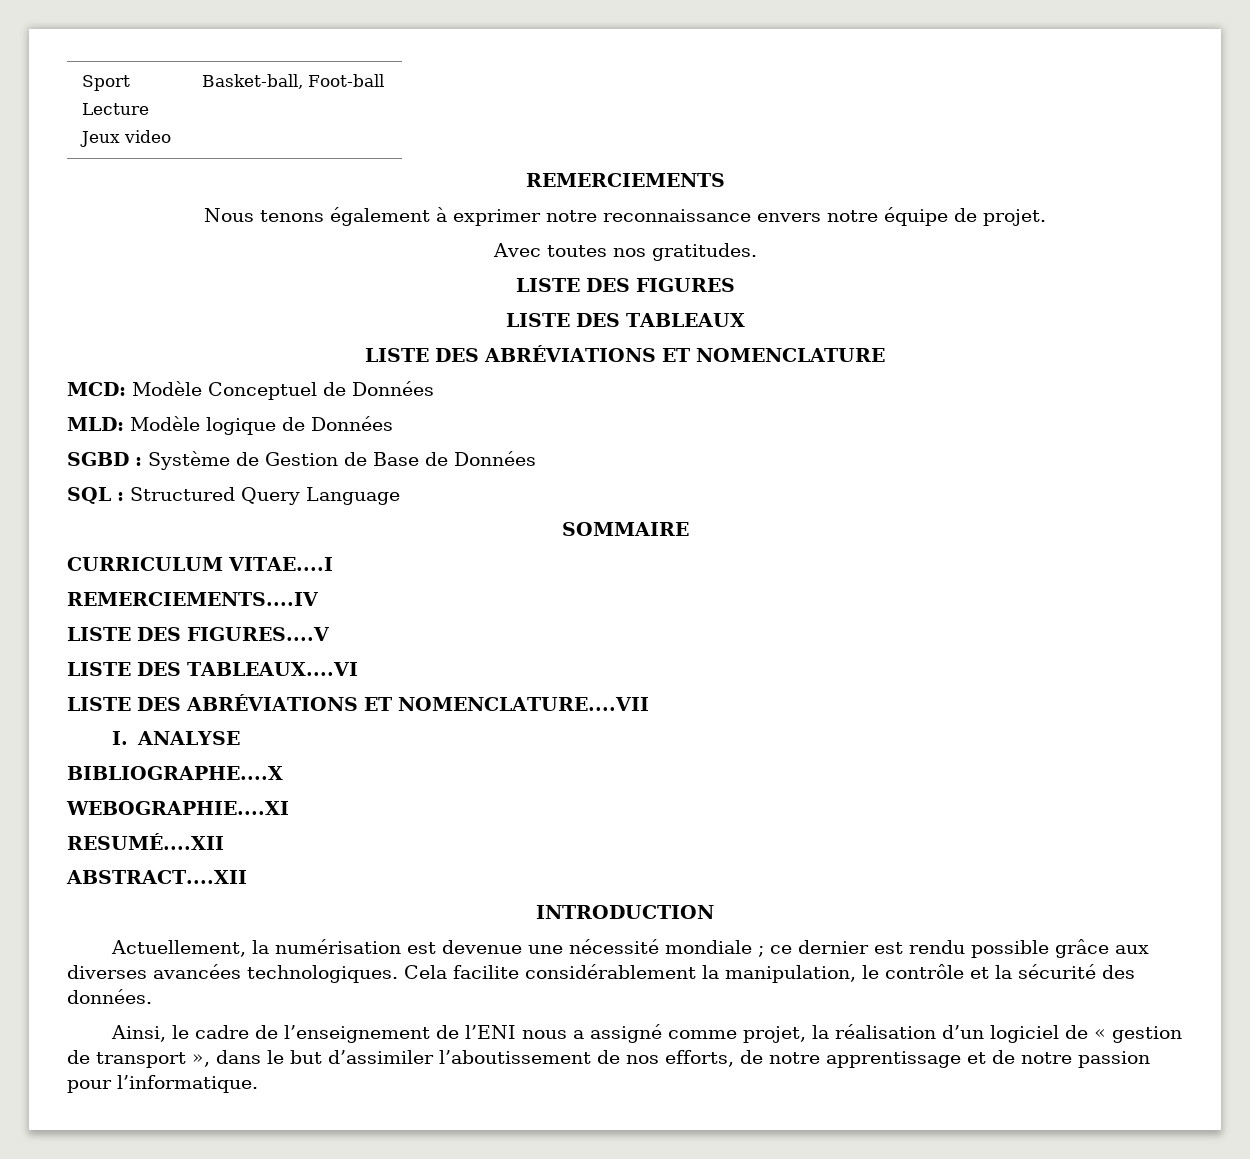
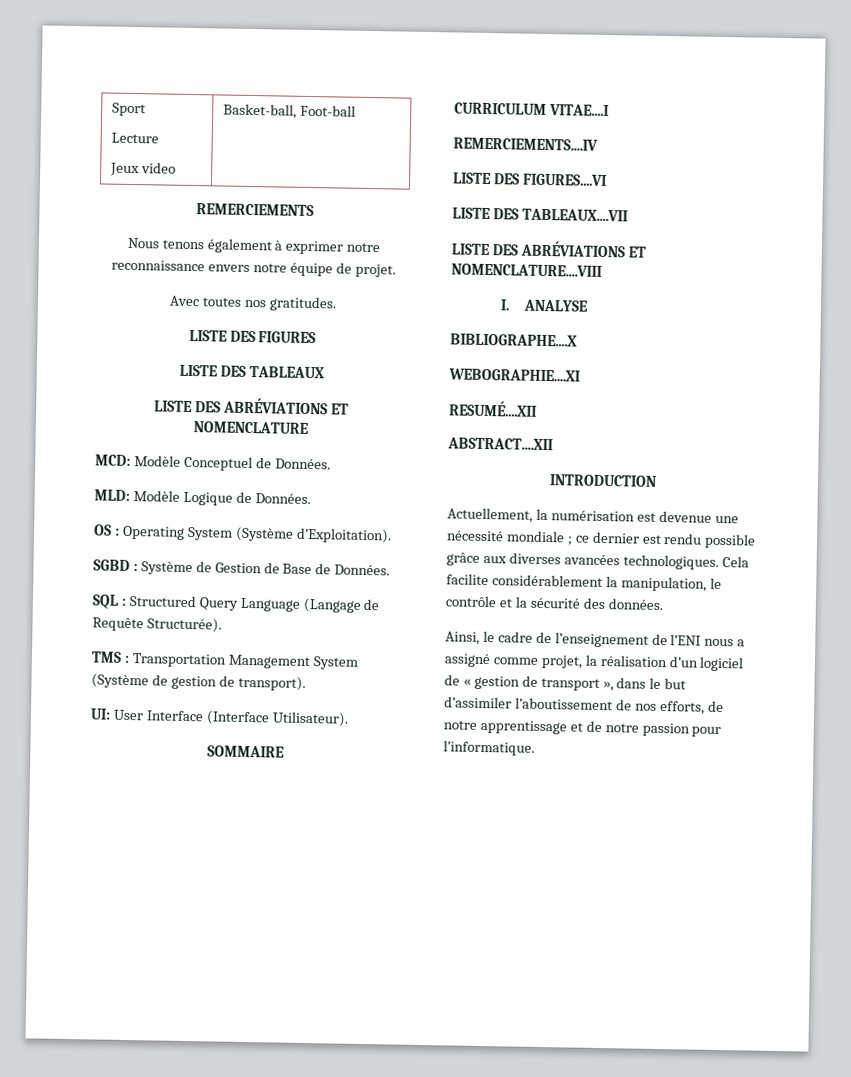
- MCD: Modèle Conceptuel de Données
+ MCD: Modèle Conceptuel de Données.
- MLD: Modèle logique de Données
+ MLD: Modèle Logique de Données.
+ OS : Operating System (Système d’Exploitation).
- SGBD : Système de Gestion de Base de Données
+ SGBD : Système de Gestion de Base de Données.
- SQL : Structured Query Language
+ SQL : Structured Query Language (Langage de Requête Structurée).
+ TMS : Transportation Management System (Système de gestion de transport).
+ UI: User Interface (Interface Utilisateur).
- LISTE DES FIGURES....V
- LISTE DES TABLEAUX....VI
- LISTE DES ABRÉVIATIONS ET NOMENCLATURE....VII
+ LISTE DES FIGURES....VI
+ LISTE DES TABLEAUX....VII
+ LISTE DES ABRÉVIATIONS ET NOMENCLATURE....VIII

